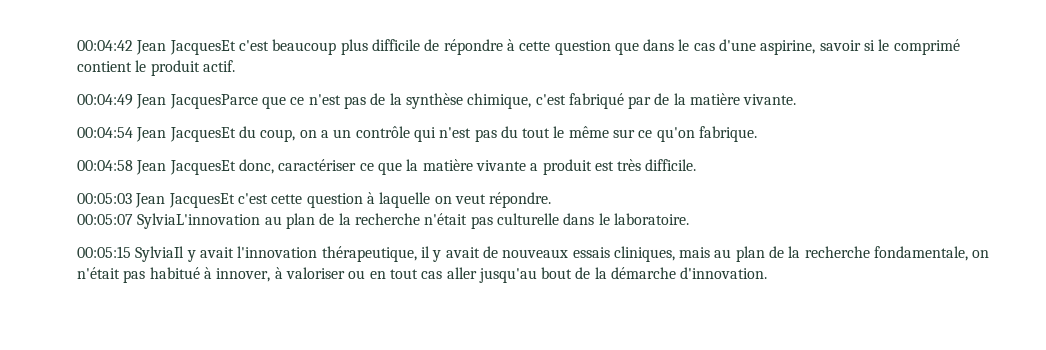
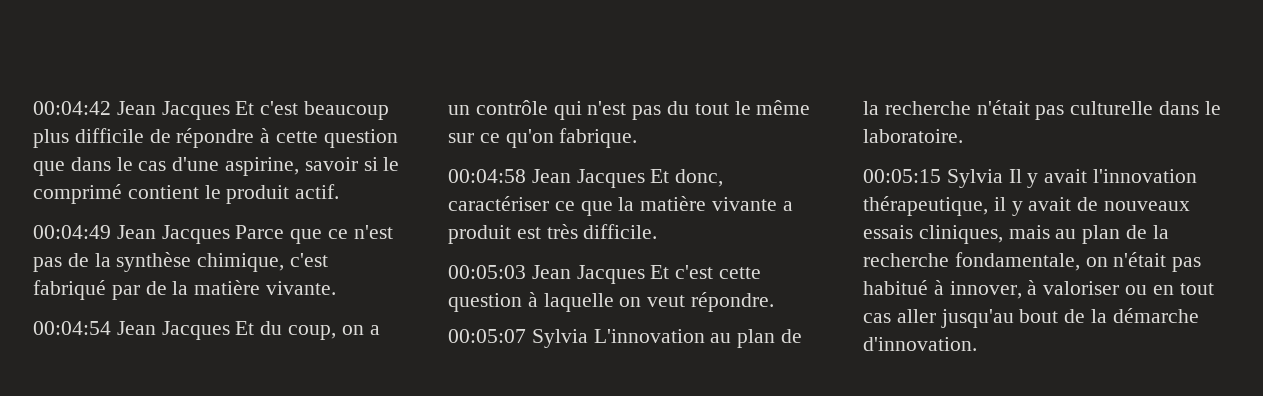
- 00:04:42 Jean JacquesEt c'est beaucoup plus difficile de répondre à cette question que dans le cas d'une aspirine, savoir si le comprimé contient le produit actif.
+ 00:04:42 Jean Jacques Et c'est beaucoup plus difficile de répondre à cette question que dans le cas d'une aspirine, savoir si le comprimé contient le produit actif.
- 00:04:49 Jean JacquesParce que ce n'est pas de la synthèse chimique, c'est fabriqué par de la matière vivante.
+ 00:04:49 Jean Jacques Parce que ce n'est pas de la synthèse chimique, c'est fabriqué par de la matière vivante.
- 00:04:54 Jean JacquesEt du coup, on a un contrôle qui n'est pas du tout le même sur ce qu'on fabrique.
+ 00:04:54 Jean Jacques Et du coup, on a un contrôle qui n'est pas du tout le même sur ce qu'on fabrique.
- 00:04:58 Jean JacquesEt donc, caractériser ce que la matière vivante a produit est très difficile.
+ 00:04:58 Jean Jacques Et donc, caractériser ce que la matière vivante a produit est très difficile.
- 00:05:03 Jean JacquesEt c'est cette question à laquelle on veut répondre.
+ 00:05:03 Jean Jacques Et c'est cette question à laquelle on veut répondre.
- 00:05:07 SylviaL'innovation au plan de la recherche n'était pas culturelle dans le laboratoire.
+ 00:05:07 Sylvia L'innovation au plan de la recherche n'était pas culturelle dans le laboratoire.
- 00:05:15 SylviaIl y avait l'innovation thérapeutique, il y avait de nouveaux essais cliniques, mais au plan de la recherche fondamentale, on n'était pas habitué à innover, à valoriser ou en tout cas aller jusqu'au bout de la démarche d'innovation.
+ 00:05:15 Sylvia Il y avait l'innovation thérapeutique, il y avait de nouveaux essais cliniques, mais au plan de la recherche fondamentale, on n'était pas habitué à innover, à valoriser ou en tout cas aller jusqu'au bout de la démarche d'innovation.

